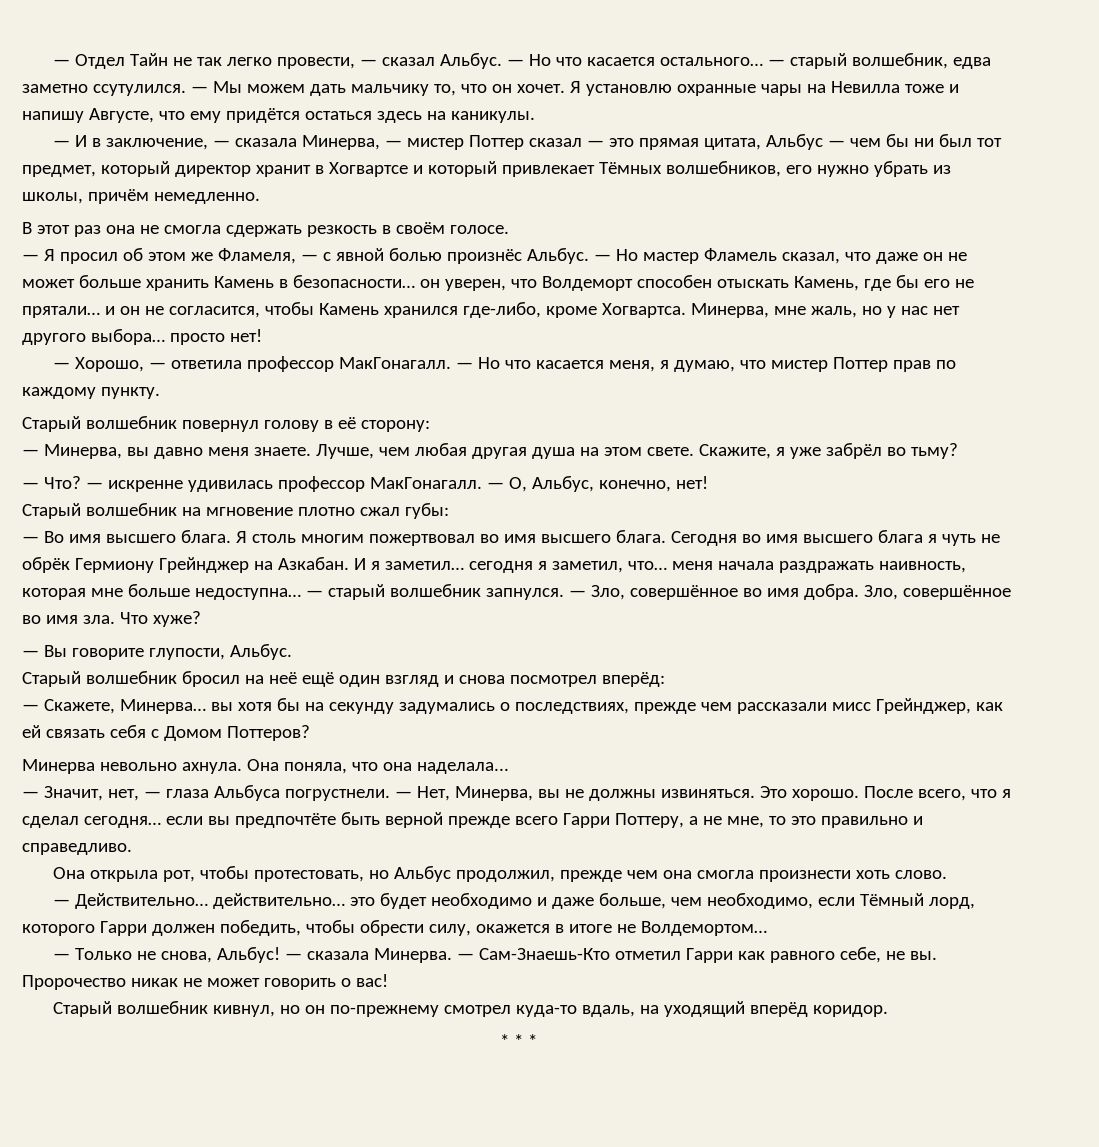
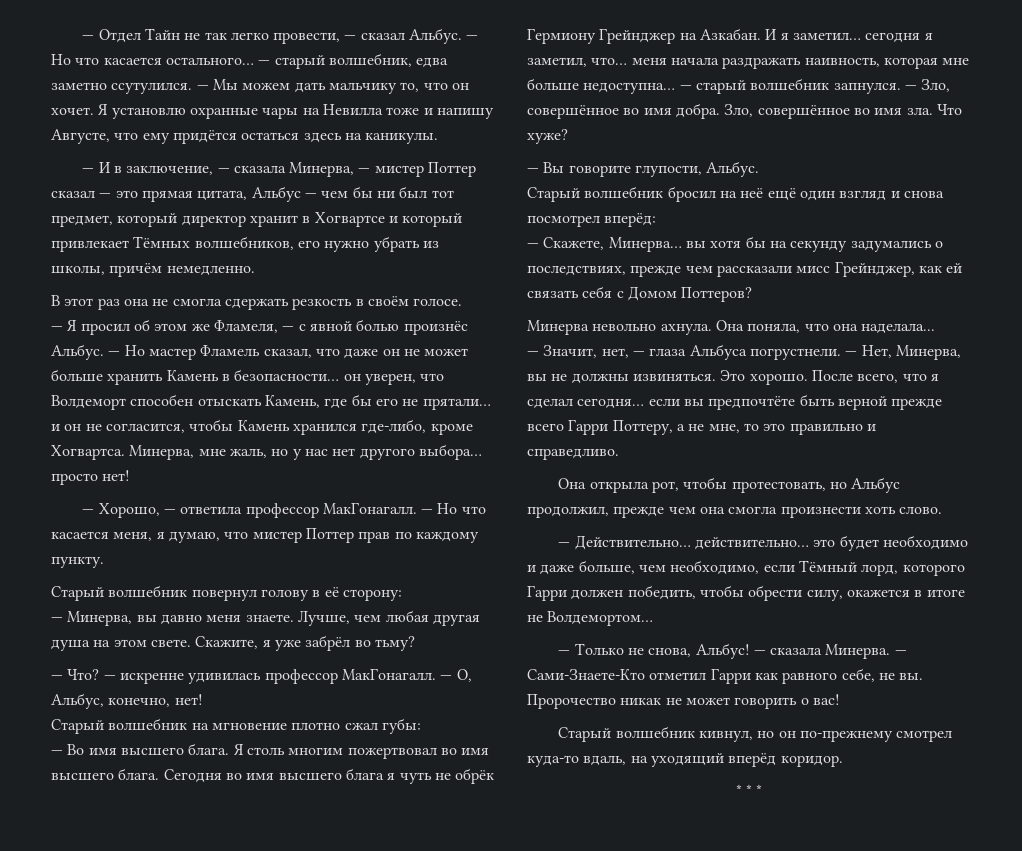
- — Сам-Знаешь-Кто отметил Гарри как равного себе, не вы.
+ — Сами-Знаете-Кто отметил Гарри как равного себе, не вы.

